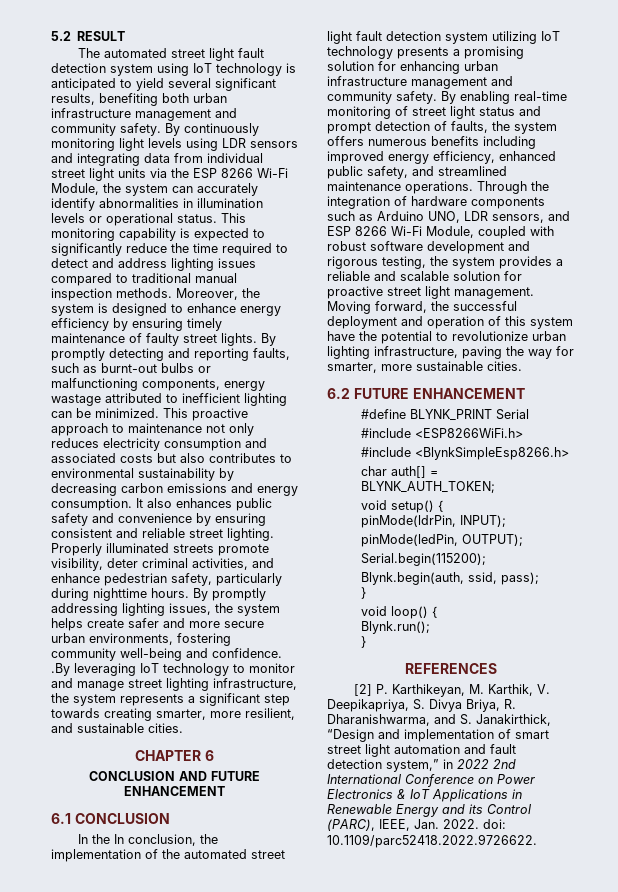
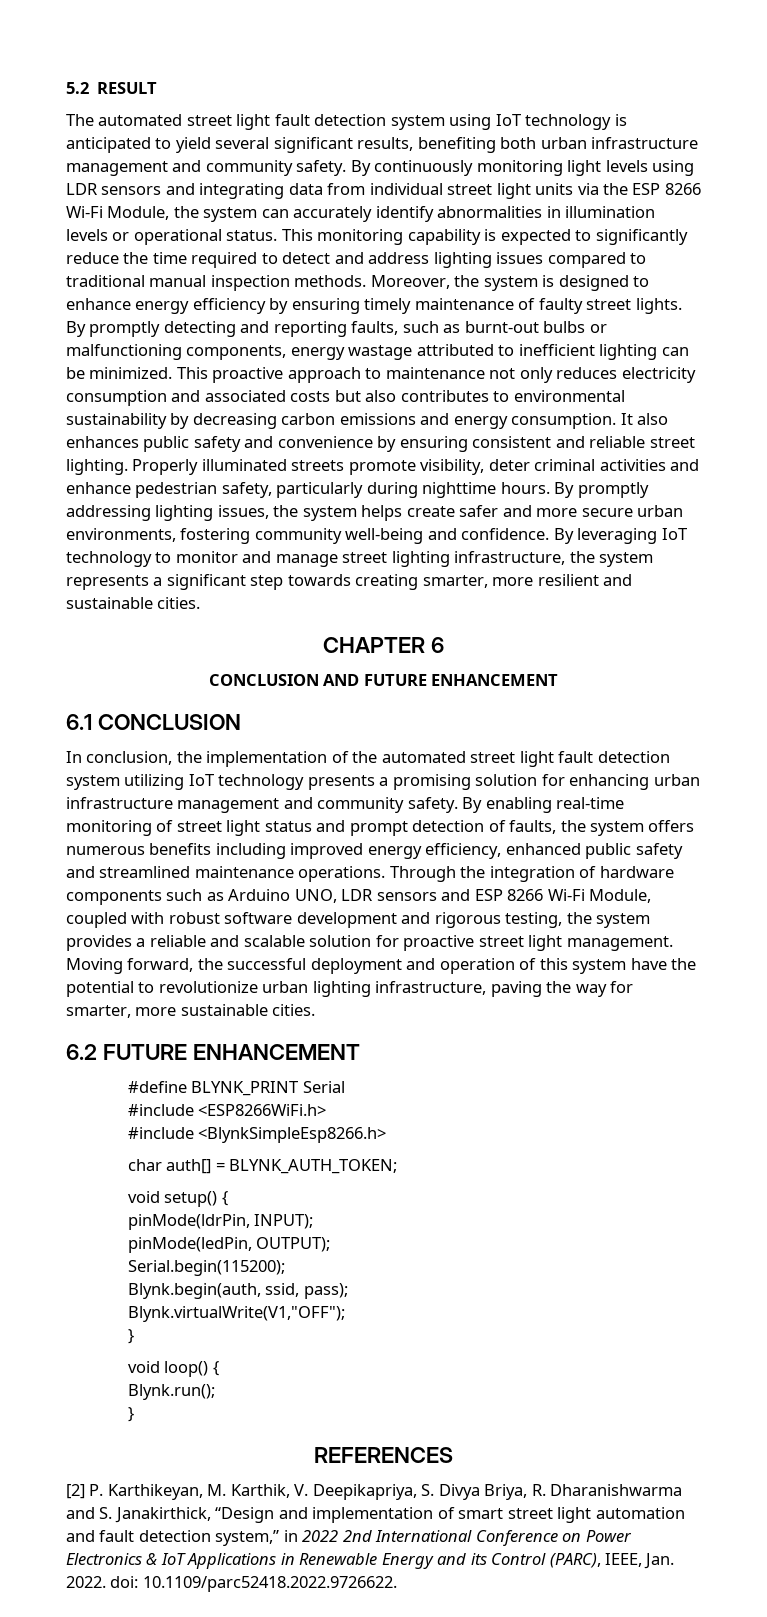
- Properly illuminated streets promote visibility, deter criminal activities, and enhance pedestrian safety, particularly during nighttime hours.
+ Properly illuminated streets promote visibility, deter criminal activities and enhance pedestrian safety, particularly during nighttime hours.
- By promptly addressing lighting issues, the system helps create safer and more secure urban environments, fostering community well-being and confidence. .By leveraging IoT technology to monitor and manage street lighting infrastructure, the system represents a significant step towards creating smarter, more resilient, and sustainable cities.
+ By promptly addressing lighting issues, the system helps create safer and more secure urban environments, fostering community well-being and confidence. By leveraging IoT technology to monitor and manage street lighting infrastructure, the system represents a significant step towards creating smarter, more resilient and sustainable cities.
- In the In conclusion, the implementation of the automated street light fault detection system utilizing IoT technology presents a promising solution for enhancing urban infrastructure management and community safety.
+ In conclusion, the implementation of the automated street light fault detection system utilizing IoT technology presents a promising solution for enhancing urban infrastructure management and community safety.
- By enabling real-time monitoring of street light status and prompt detection of faults, the system offers numerous benefits including improved energy efficiency, enhanced public safety, and streamlined maintenance operations.
+ By enabling real-time monitoring of street light status and prompt detection of faults, the system offers numerous benefits including improved energy efficiency, enhanced public safety and streamlined maintenance operations.
- Through the integration of hardware components such as Arduino UNO, LDR sensors, and ESP 8266 Wi-Fi Module, coupled with robust software development and rigorous testing, the system provides a reliable and scalable solution for proactive street light management.
+ Through the integration of hardware components such as Arduino UNO, LDR sensors and ESP 8266 Wi-Fi Module, coupled with robust software development and rigorous testing, the system provides a reliable and scalable solution for proactive street light management.
+ Blynk.virtualWrite(V1,"OFF");
- [2] P. Karthikeyan, M. Karthik, V. Deepikapriya, S. Divya Briya, R. Dharanishwarma, and S. Janakirthick, “Design and implementation of smart street light automation and fault detection system,” in 2022 2nd International Conference on Power Electronics & IoT Applications in Renewable Energy and its Control (PARC), IEEE, Jan. 2022. doi: 10.1109/parc52418.2022.9726622.
+ [2] P. Karthikeyan, M. Karthik, V. Deepikapriya, S. Divya Briya, R. Dharanishwarma and S. Janakirthick, “Design and implementation of smart street light automation and fault detection system,” in 2022 2nd International Conference on Power Electronics & IoT Applications in Renewable Energy and its Control (PARC), IEEE, Jan. 2022. doi: 10.1109/parc52418.2022.9726622.

